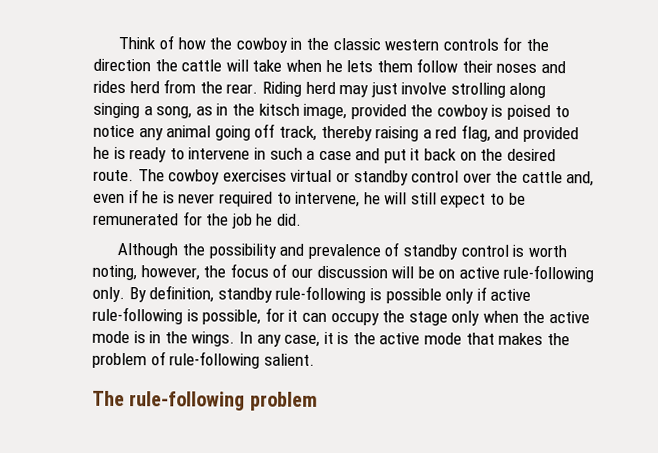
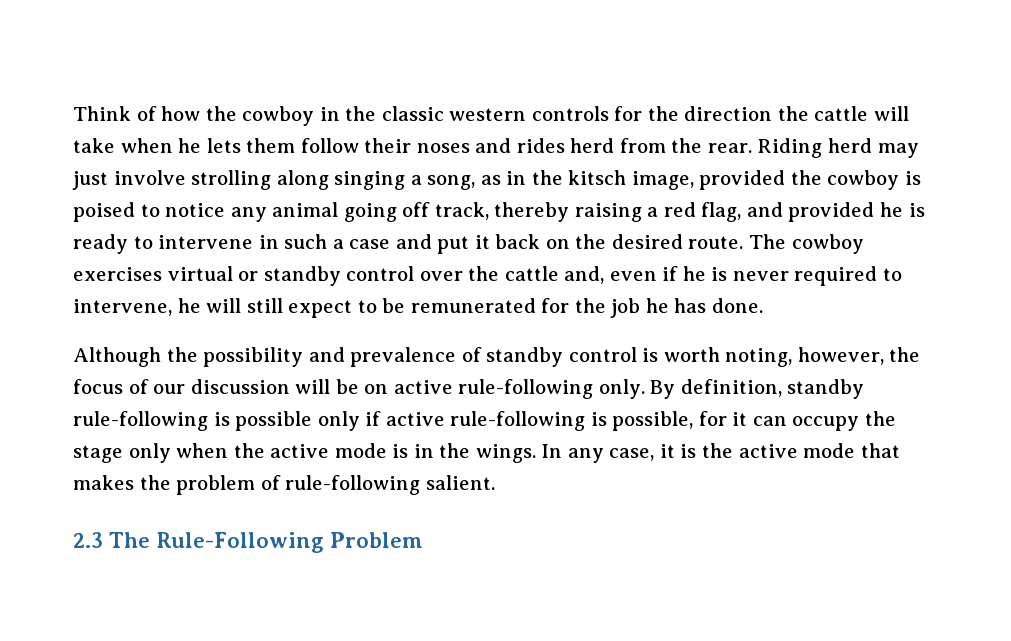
- The cowboy exercises virtual or standby control over the cattle and, even if he is never required to intervene, he will still expect to be remunerated for the job he did.
+ The cowboy exercises virtual or standby control over the cattle and, even if he is never required to intervene, he will still expect to be remunerated for the job he has done.
- The rule-following problem
+ 2.3 The Rule-Following Problem

